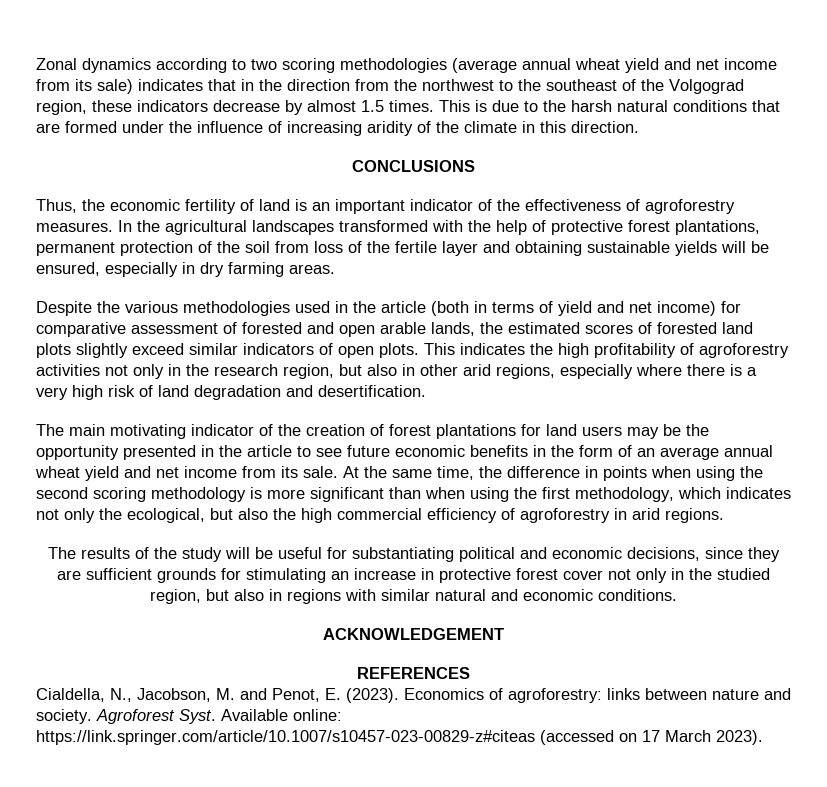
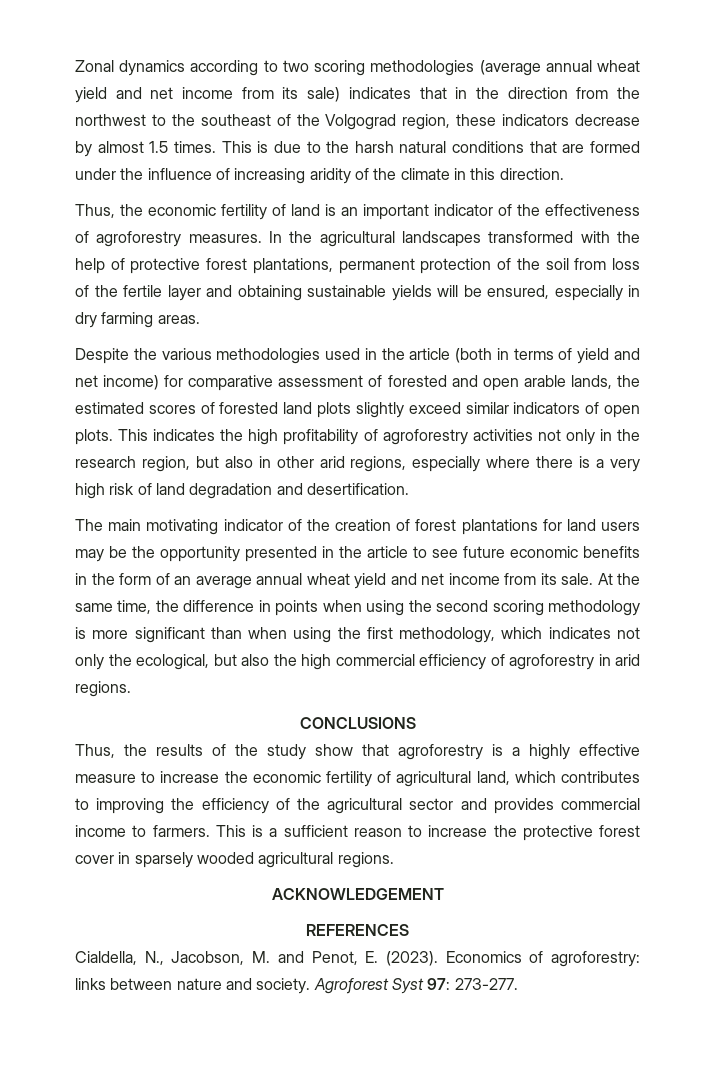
- CONCLUSIONS
- The results of the study will be useful for substantiating political and economic decisions, since they are sufficient grounds for stimulating an increase in protective forest cover not only in the studied region, but also in regions with similar natural and economic conditions.
+ CONCLUSIONS
+ Thus, the results of the study show that agroforestry is a highly effective measure to increase the economic fertility of agricultural land, which contributes to improving the efficiency of the agricultural sector and provides commercial income to farmers. This is a sufficient reason to increase the protective forest cover in sparsely wooded agricultural regions.
- Agroforest Syst. Available online: https://link.springer.com/article/10.1007/s10457-023-00829-z#citeas (accessed on 17 March 2023).
+ Agroforest Syst 97: 273-277.

